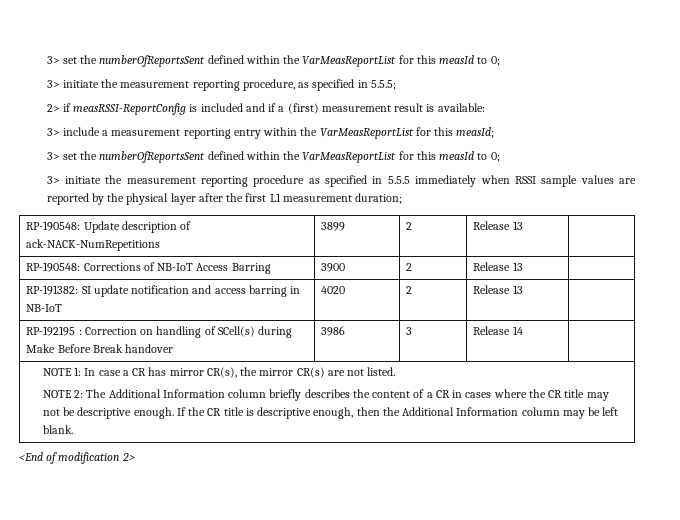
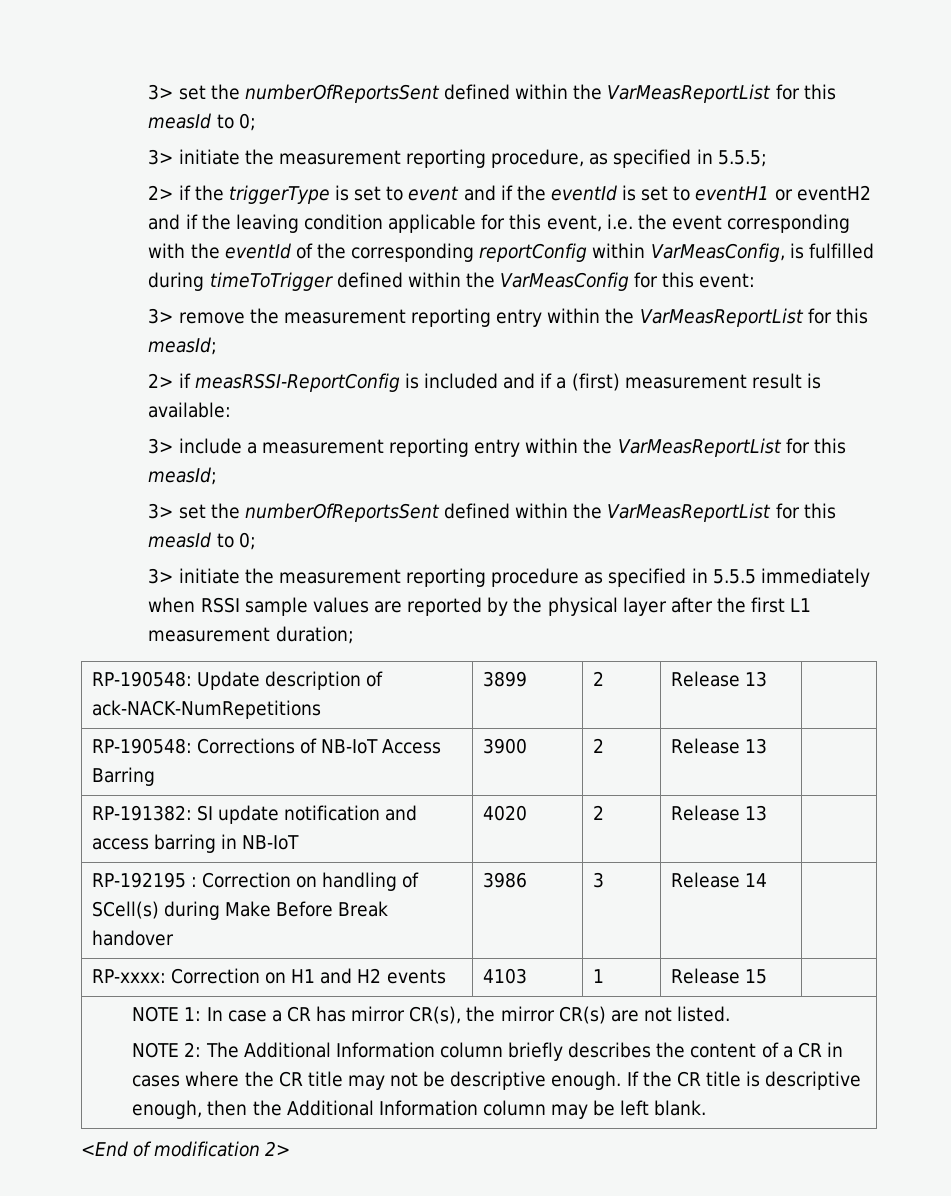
+ 2> if the triggerType is set to event and if the eventId is set to eventH1 or eventH2 and if the leaving condition applicable for this event, i.e. the event corresponding with the eventId of the corresponding reportConfig within VarMeasConfig, is fulfilled during timeToTrigger defined within the VarMeasConfig for this event:
+ 3> remove the measurement reporting entry within the VarMeasReportList for this measId;
+ RP-xxxx: Correction on H1 and H2 events | 4103 | 1 | Release 15 |

